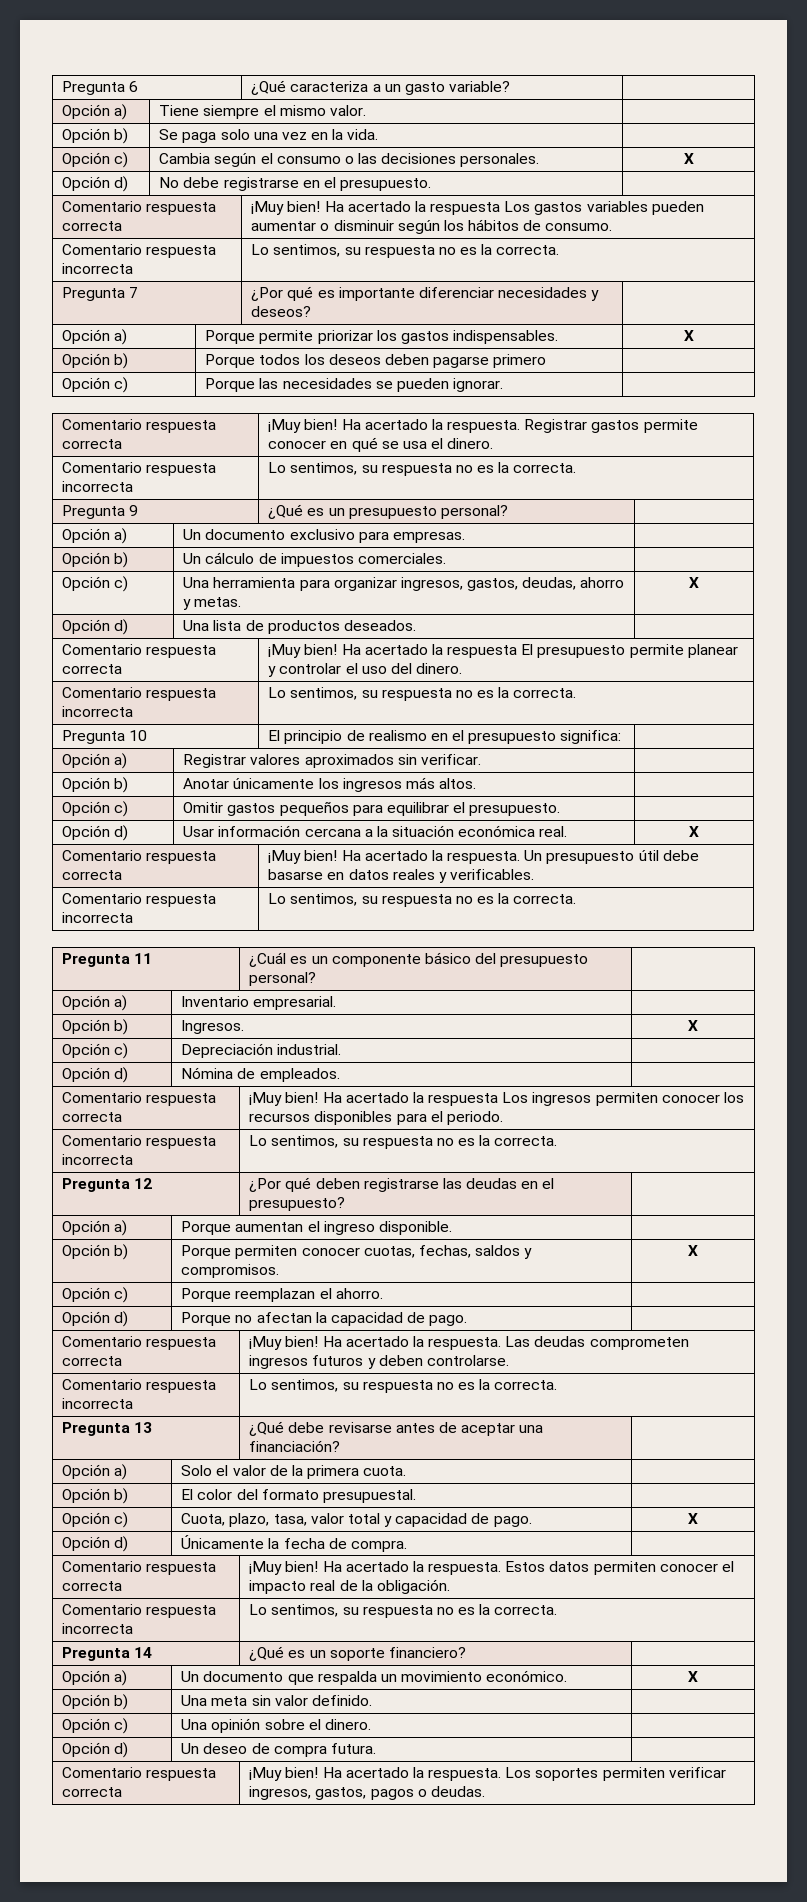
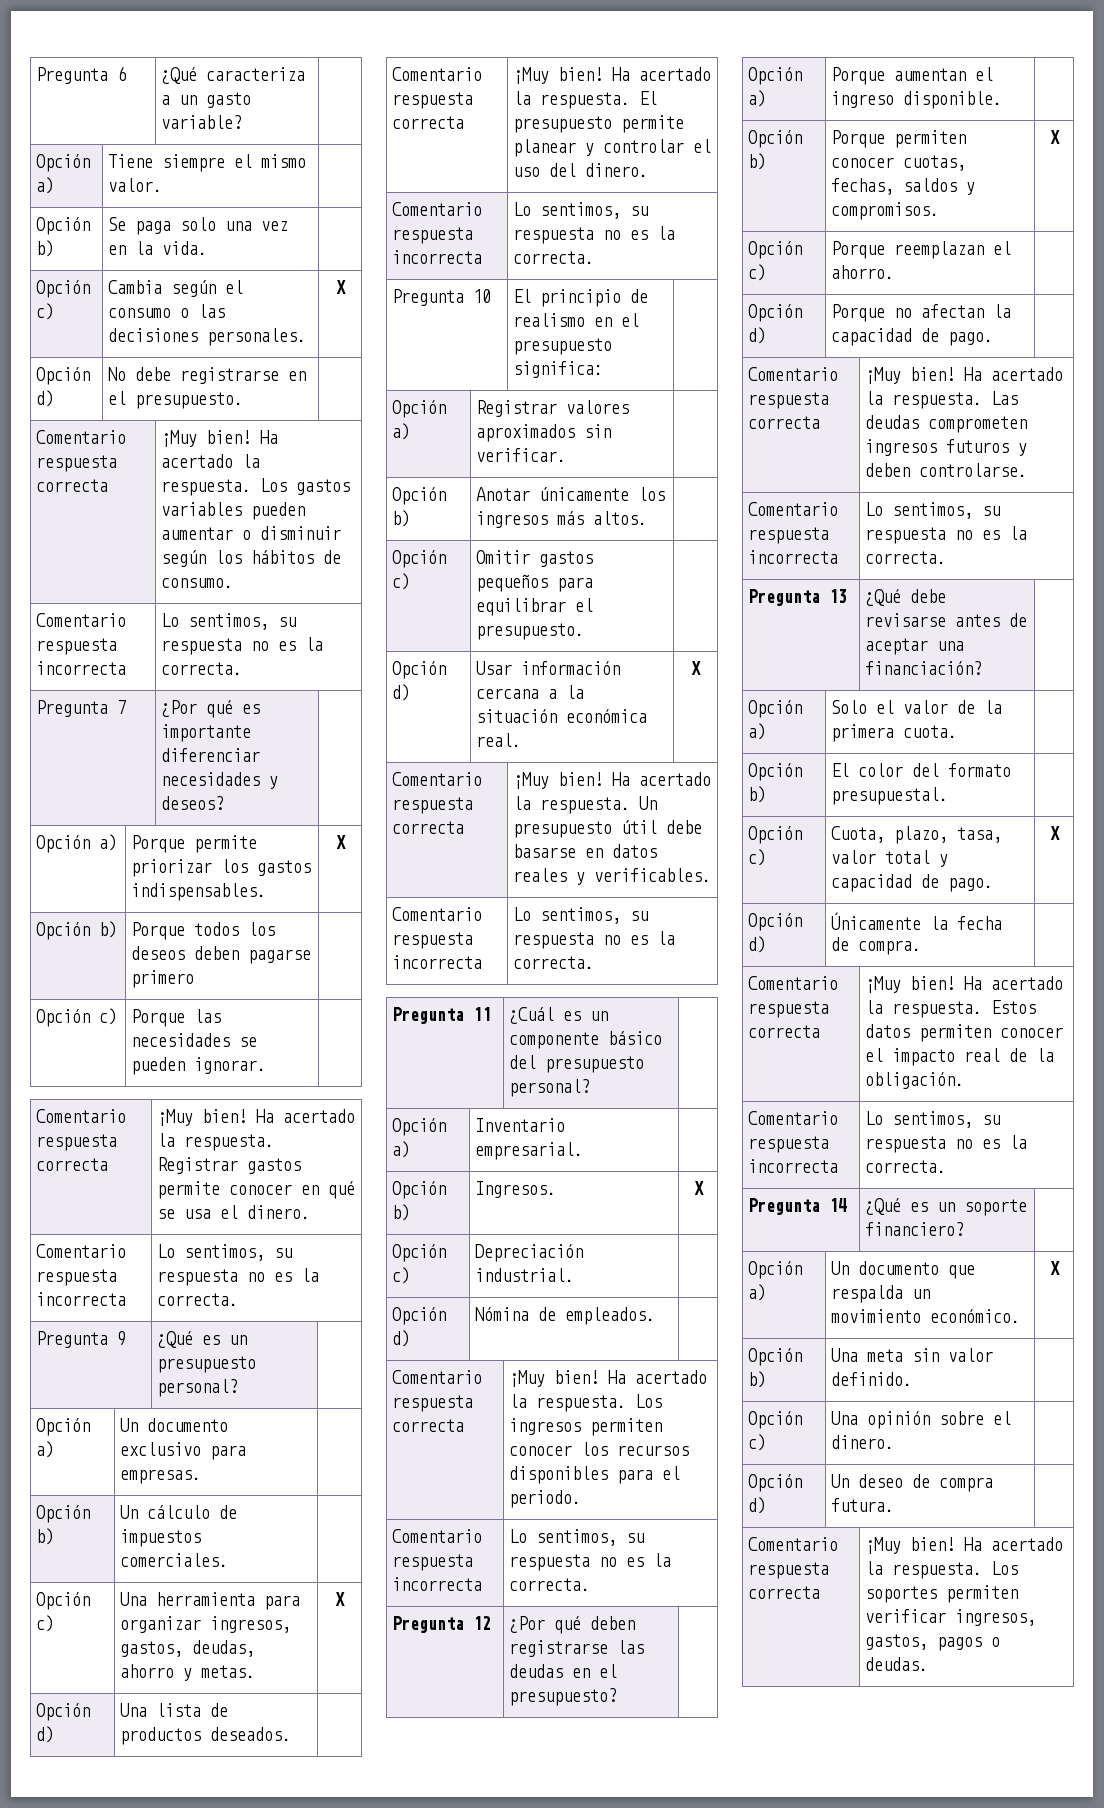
- Comentario respuesta correcta | ¡Muy bien! Ha acertado la respuesta Los gastos variables pueden aumentar o disminuir según los hábitos de consumo.
+ Comentario respuesta correcta | ¡Muy bien! Ha acertado la respuesta. Los gastos variables pueden aumentar o disminuir según los hábitos de consumo.
- Comentario respuesta correcta | ¡Muy bien! Ha acertado la respuesta El presupuesto permite planear y controlar el uso del dinero.
+ Comentario respuesta correcta | ¡Muy bien! Ha acertado la respuesta. El presupuesto permite planear y controlar el uso del dinero.
- Comentario respuesta correcta | ¡Muy bien! Ha acertado la respuesta Los ingresos permiten conocer los recursos disponibles para el periodo.
+ Comentario respuesta correcta | ¡Muy bien! Ha acertado la respuesta. Los ingresos permiten conocer los recursos disponibles para el periodo.

